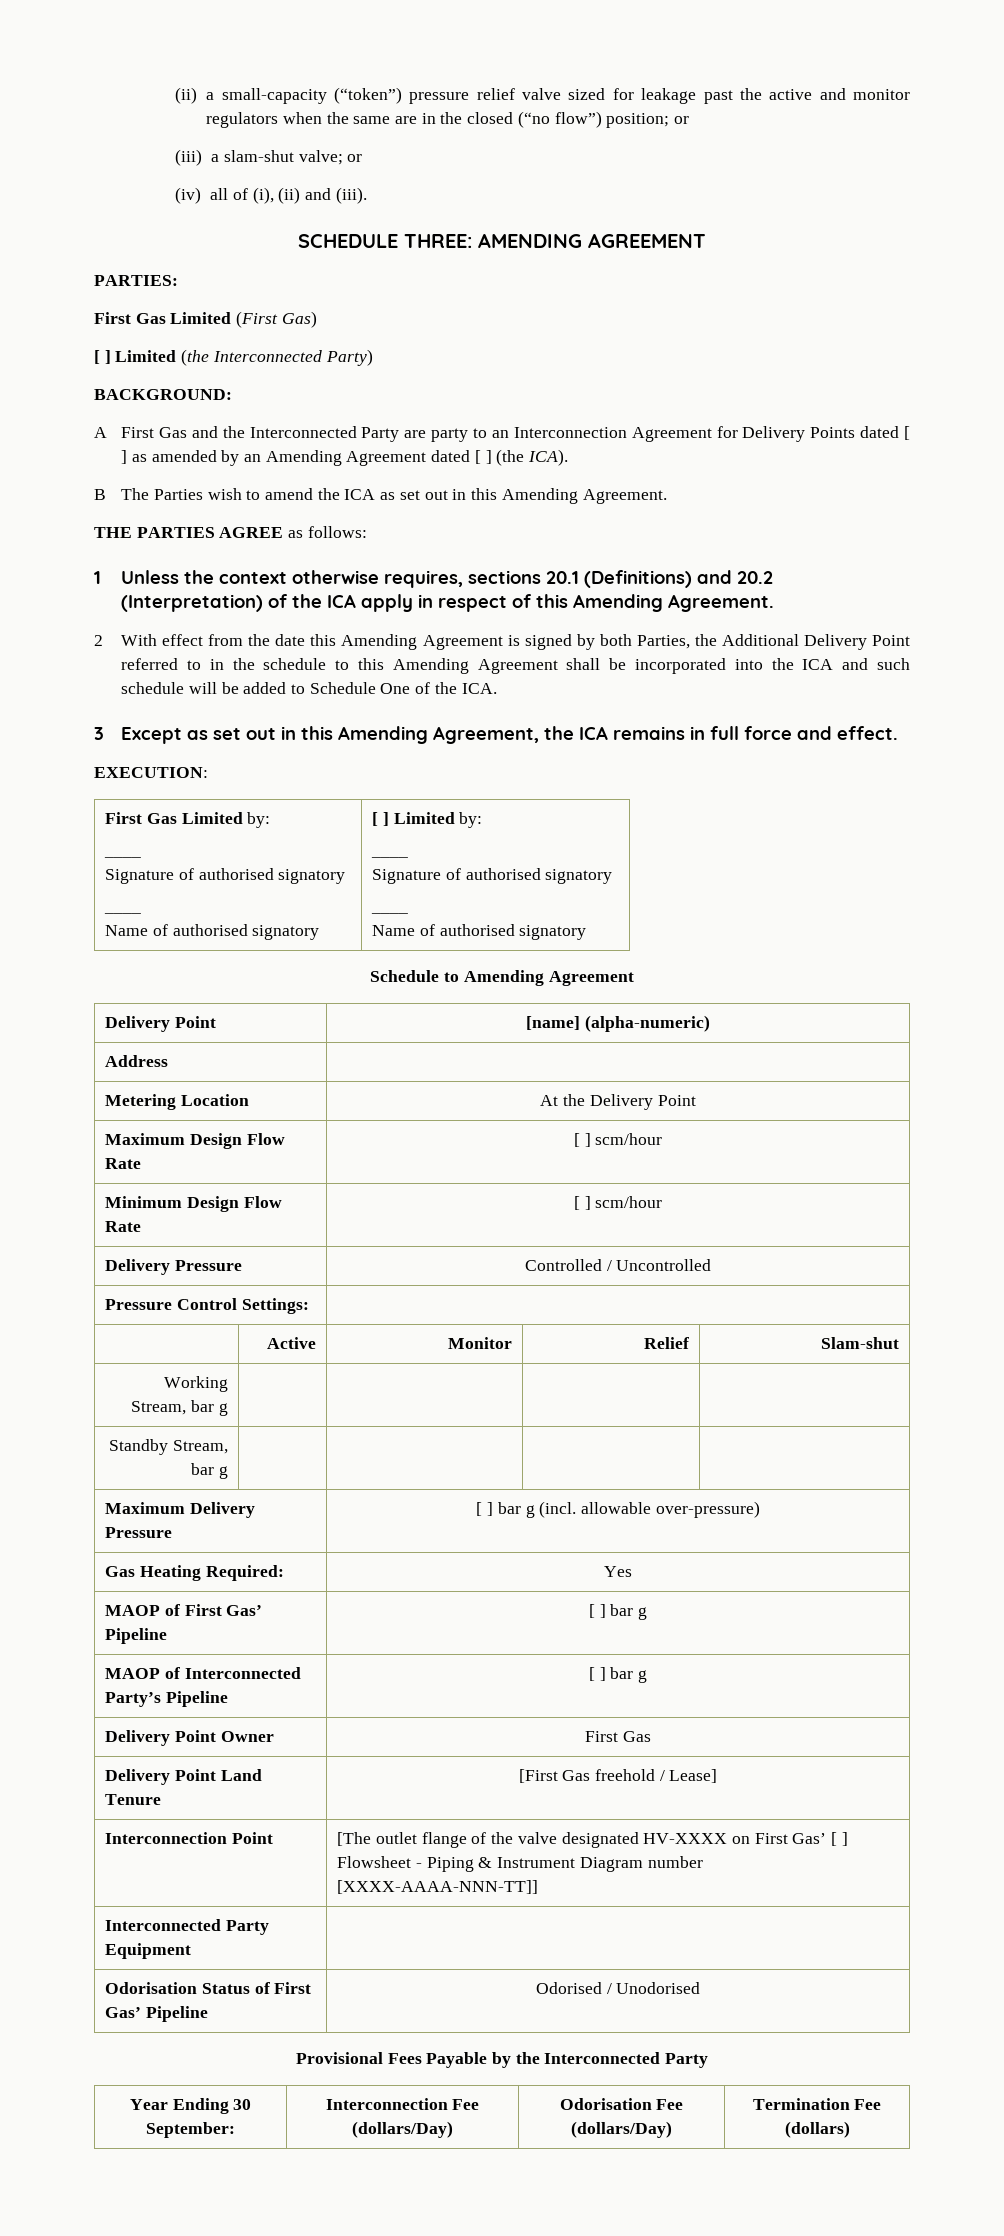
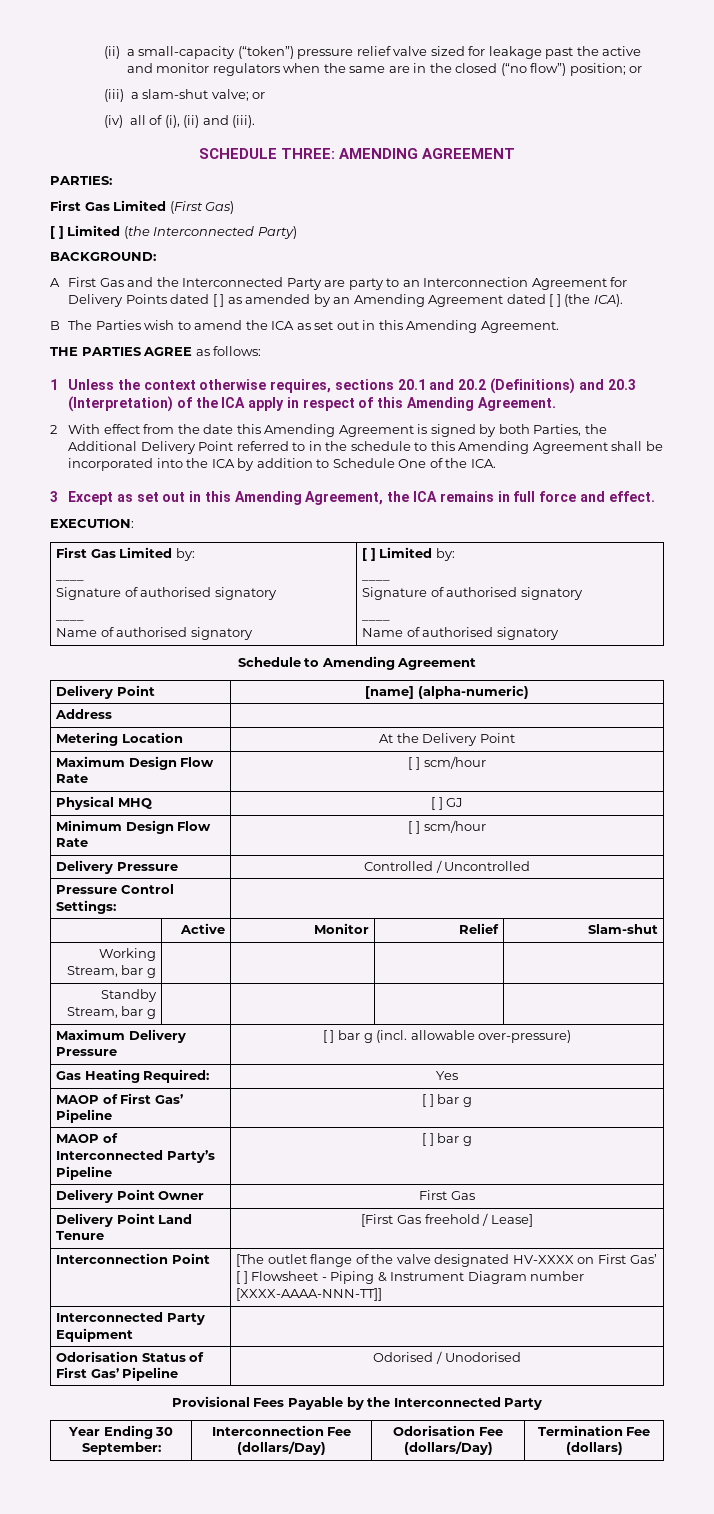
- 1 Unless the context otherwise requires, sections 20.1 (Definitions) and 20.2 (Interpretation) of the ICA apply in respect of this Amending Agreement.
+ 1 Unless the context otherwise requires, sections 20.1 and 20.2 (Definitions) and 20.3 (Interpretation) of the ICA apply in respect of this Amending Agreement.
- 2 With effect from the date this Amending Agreement is signed by both Parties, the Additional Delivery Point referred to in the schedule to this Amending Agreement shall be incorporated into the ICA and such schedule will be added to Schedule One of the ICA.
+ 2 With effect from the date this Amending Agreement is signed by both Parties, the Additional Delivery Point referred to in the schedule to this Amending Agreement shall be incorporated into the ICA by addition to Schedule One of the ICA.
+ Physical MHQ | [ ] GJ

